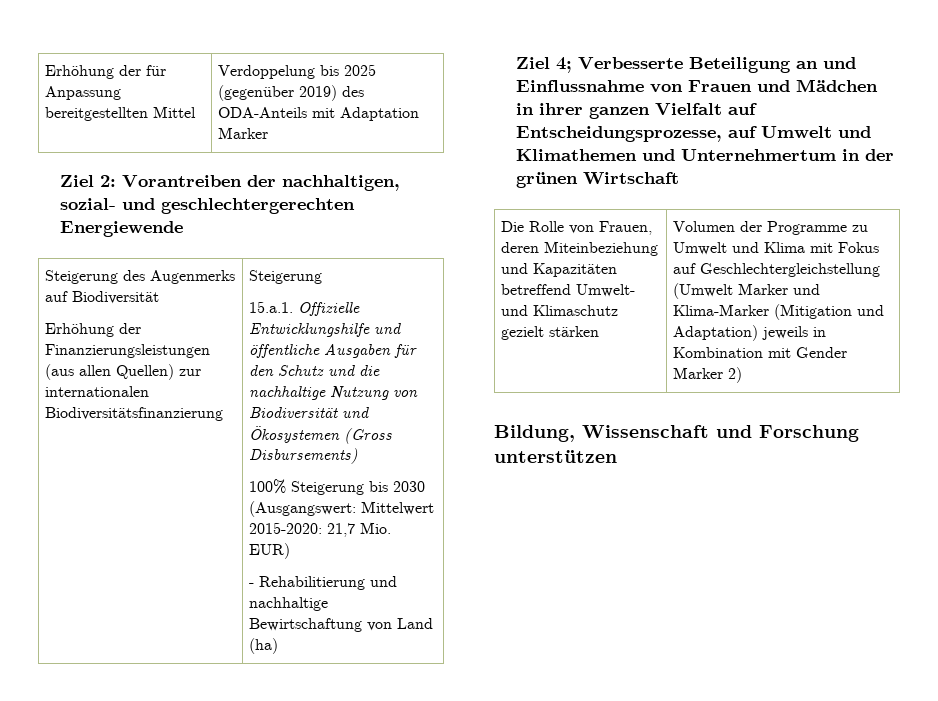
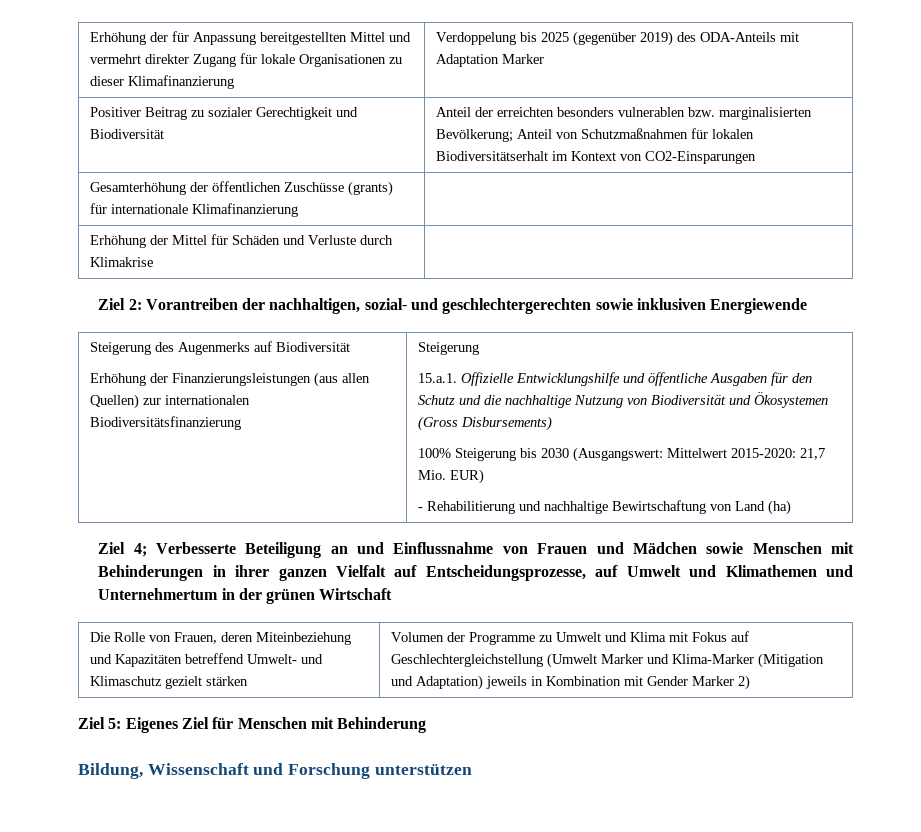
- Erhöhung der für Anpassung bereitgestellten Mittel | Verdoppelung bis 2025 (gegenüber 2019) des ODA-Anteils mit Adaptation Marker
+ Erhöhung der für Anpassung bereitgestellten Mittel und vermehrt direkter Zugang für lokale Organisationen zu dieser Klimafinanzierung | Verdoppelung bis 2025 (gegenüber 2019) des ODA-Anteils mit Adaptation Marker
+ Positiver Beitrag zu sozialer Gerechtigkeit und Biodiversität | Anteil der erreichten besonders vulnerablen bzw. marginalisierten Bevölkerung; Anteil von Schutzmaßnahmen für lokalen Biodiversitätserhalt im Kontext von CO2-Einsparungen
+ Gesamterhöhung der öffentlichen Zuschüsse (grants) für internationale Klimafinanzierung |
+ Erhöhung der Mittel für Schäden und Verluste durch Klimakrise |
- Ziel 2: Vorantreiben der nachhaltigen, sozial- und geschlechtergerechten Energiewende
+ Ziel 2: Vorantreiben der nachhaltigen, sozial- und geschlechtergerechten sowie inklusiven Energiewende
- Ziel 4; Verbesserte Beteiligung an und Einflussnahme von Frauen und Mädchen in ihrer ganzen Vielfalt auf Entscheidungsprozesse, auf Umwelt und Klimathemen und Unternehmertum in der grünen Wirtschaft
+ Ziel 4; Verbesserte Beteiligung an und Einflussnahme von Frauen und Mädchen sowie Menschen mit Behinderungen in ihrer ganzen Vielfalt auf Entscheidungsprozesse, auf Umwelt und Klimathemen und Unternehmertum in der grünen Wirtschaft
+ Ziel 5: Eigenes Ziel für Menschen mit Behinderung

